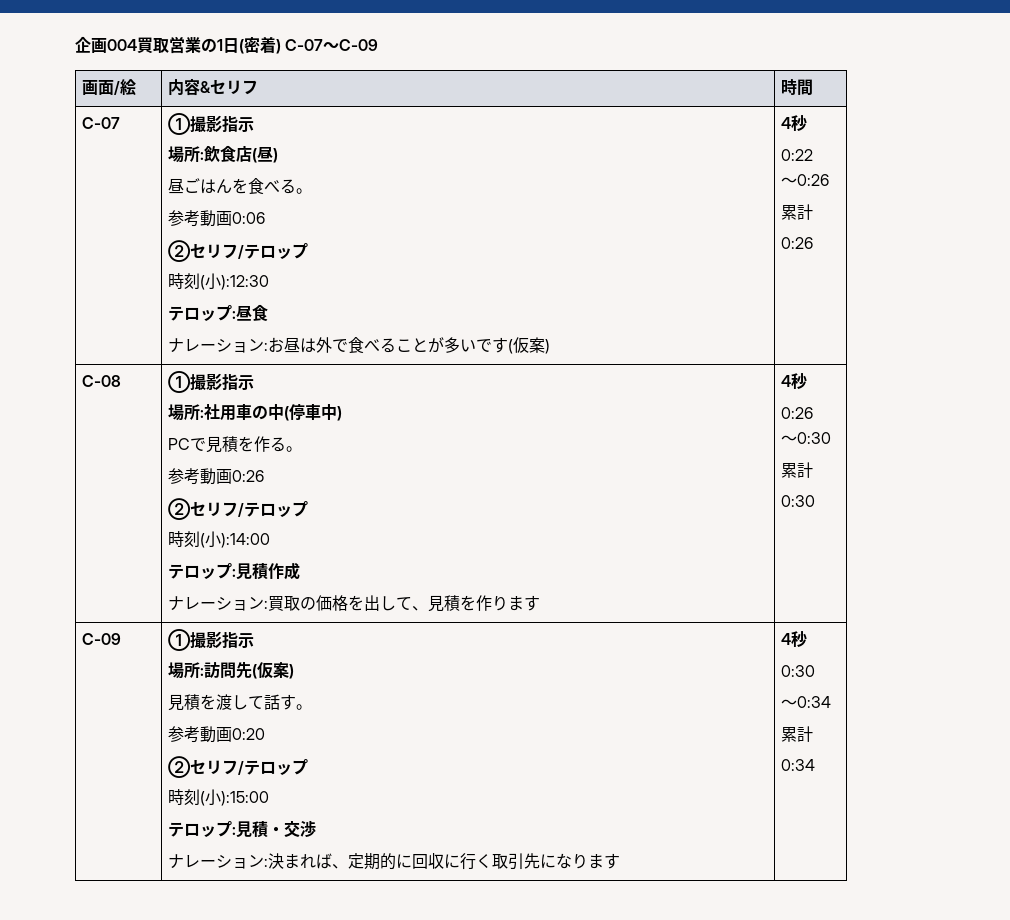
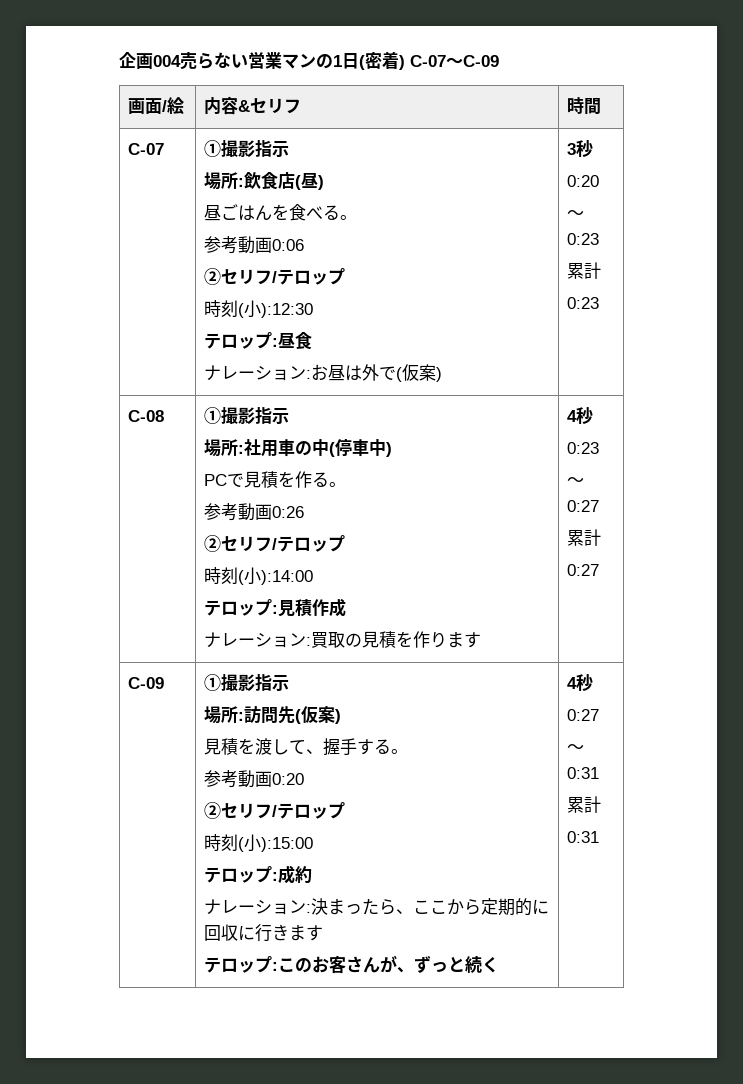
- 企画004買取営業の1日(密着) C-07〜C-09
+ 企画004売らない営業マンの1日(密着) C-07〜C-09
- ナレーション:お昼は外で食べることが多いです(仮案) | 4秒
- 0:22
- 〜0:26
+ ナレーション:お昼は外で(仮案) | 3秒
+ 0:20
+ 〜0:23
  累計
- 0:26
+ 0:23
- ナレーション:買取の価格を出して、見積を作ります | 4秒
- 0:26
- 〜0:30
+ ナレーション:買取の見積を作ります | 4秒
+ 0:23
+ 〜0:27
  累計
- 0:30
+ 0:27
- 見積を渡して話す。
+ 見積を渡して、握手する。
- テロップ:見積・交渉
+ テロップ:成約
- ナレーション:決まれば、定期的に回収に行く取引先になります | 4秒
- 0:30
- 〜0:34
+ ナレーション:決まったら、ここから定期的に回収に行きます
+ テロップ:このお客さんが、ずっと続く | 4秒
+ 0:27
+ 〜0:31
  累計
- 0:34
+ 0:31

